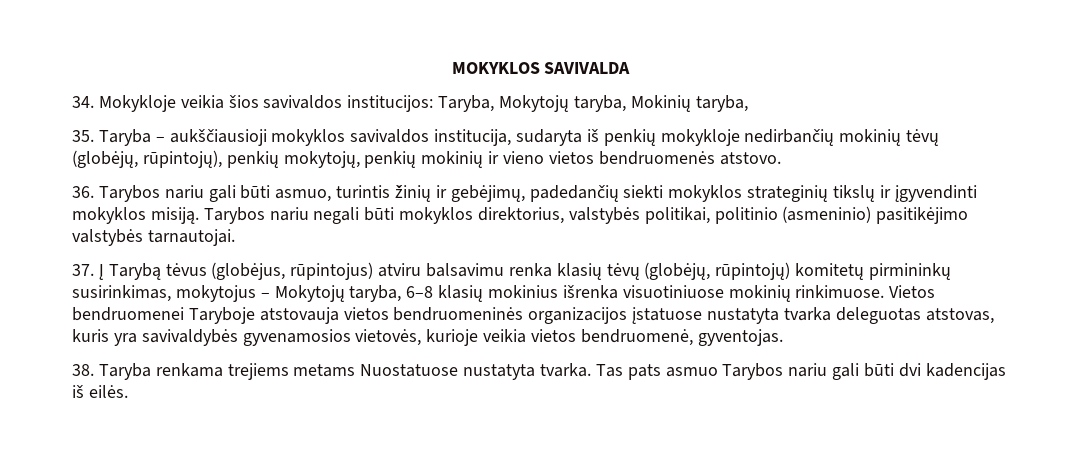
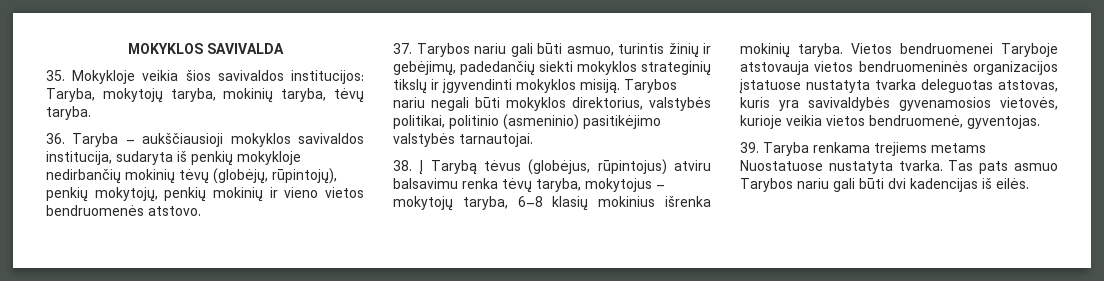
- 34. Mokykloje veikia šios savivaldos institucijos: Taryba, Mokytojų taryba, Mokinių taryba,
- 35. Taryba – aukščiausioji mokyklos savivaldos institucija, sudaryta iš penkių mokykloje nedirbančių mokinių tėvų (globėjų, rūpintojų), penkių mokytojų, penkių mokinių ir vieno vietos bendruomenės atstovo.
+ 35. Mokykloje veikia šios savivaldos institucijos: Taryba, mokytojų taryba, mokinių taryba, tėvų taryba.
+ 36. Taryba – aukščiausioji mokyklos savivaldos institucija, sudaryta iš penkių mokykloje nedirbančių mokinių tėvų (globėjų, rūpintojų), penkių mokytojų, penkių mokinių ir vieno vietos bendruomenės atstovo.
- 36. Tarybos nariu gali būti asmuo, turintis žinių ir gebėjimų, padedančių siekti mokyklos strateginių tikslų ir įgyvendinti mokyklos misiją.
+ 37. Tarybos nariu gali būti asmuo, turintis žinių ir gebėjimų, padedančių siekti mokyklos strateginių tikslų ir įgyvendinti mokyklos misiją.
- 37. Į Tarybą tėvus (globėjus, rūpintojus) atviru balsavimu renka klasių tėvų (globėjų, rūpintojų) komitetų pirmininkų susirinkimas, mokytojus – Mokytojų taryba, 6–8 klasių mokinius išrenka visuotiniuose mokinių rinkimuose.
+ 38. Į Tarybą tėvus (globėjus, rūpintojus) atviru balsavimu renka tėvų taryba, mokytojus – mokytojų taryba, 6–8 klasių mokinius išrenka mokinių taryba.
- 38. Taryba renkama trejiems metams Nuostatuose nustatyta tvarka.
+ 39. Taryba renkama trejiems metams Nuostatuose nustatyta tvarka.

